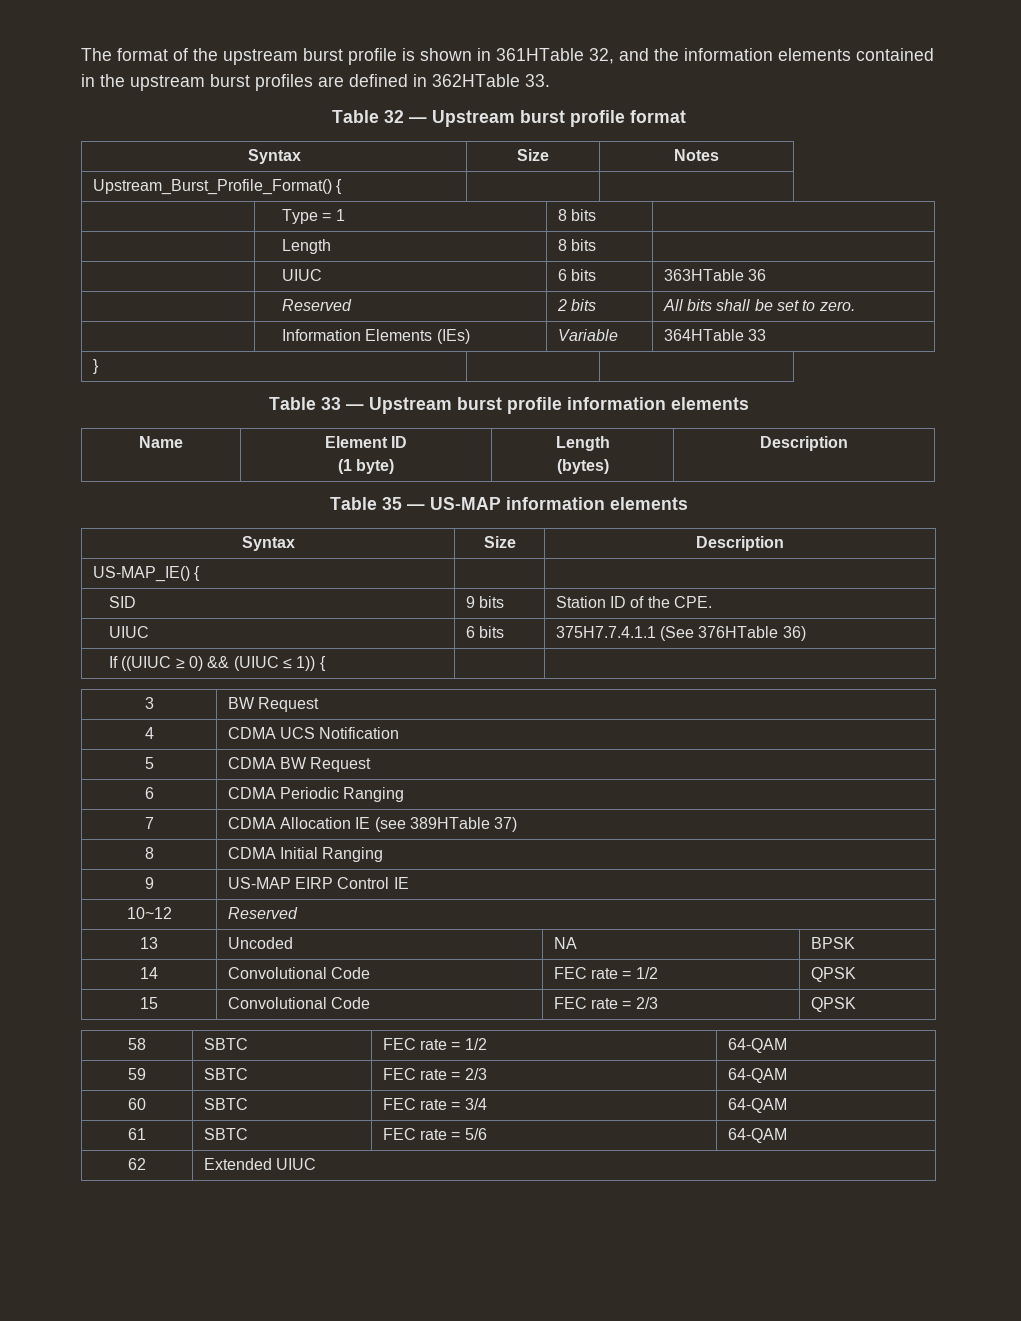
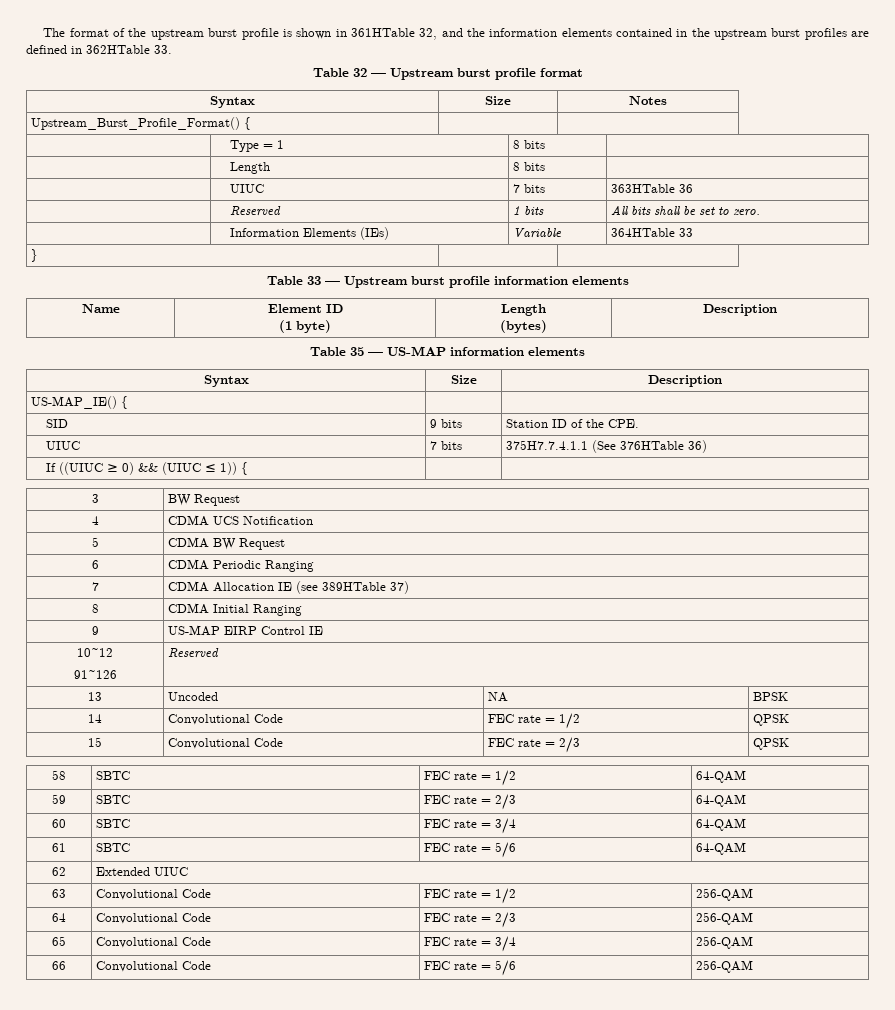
- | UIUC | 6 bits | 363HTable 36
+ | UIUC | 7 bits | 363HTable 36
- | Reserved | 2 bits | All bits shall be set to zero.
+ | Reserved | 1 bits | All bits shall be set to zero.
- UIUC | 6 bits | 375H7.7.4.1.1 (See 376HTable 36)
+ UIUC | 7 bits | 375H7.7.4.1.1 (See 376HTable 36)
- 10~12 | Reserved
+ 10~12
+ 91~126 | Reserved
+ 63 | Convolutional Code | FEC rate = 1/2 | 256-QAM
+ 64 | Convolutional Code | FEC rate = 2/3 | 256-QAM
+ 65 | Convolutional Code | FEC rate = 3/4 | 256-QAM
+ 66 | Convolutional Code | FEC rate = 5/6 | 256-QAM

